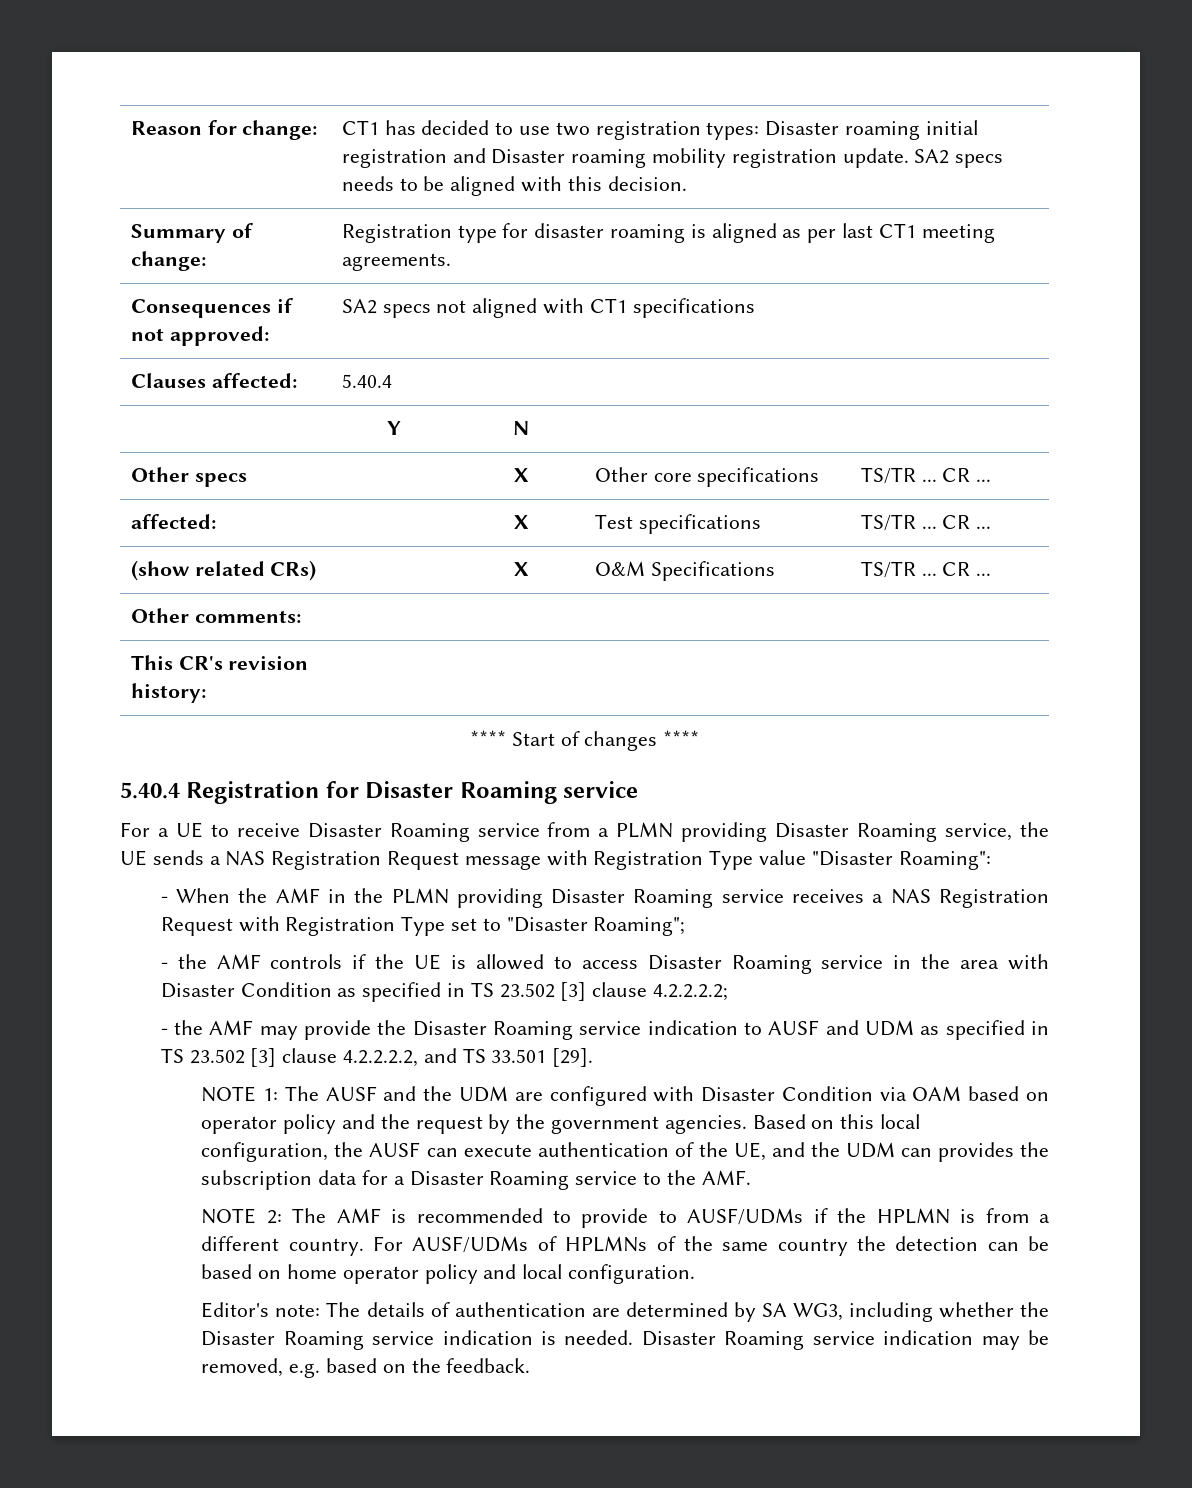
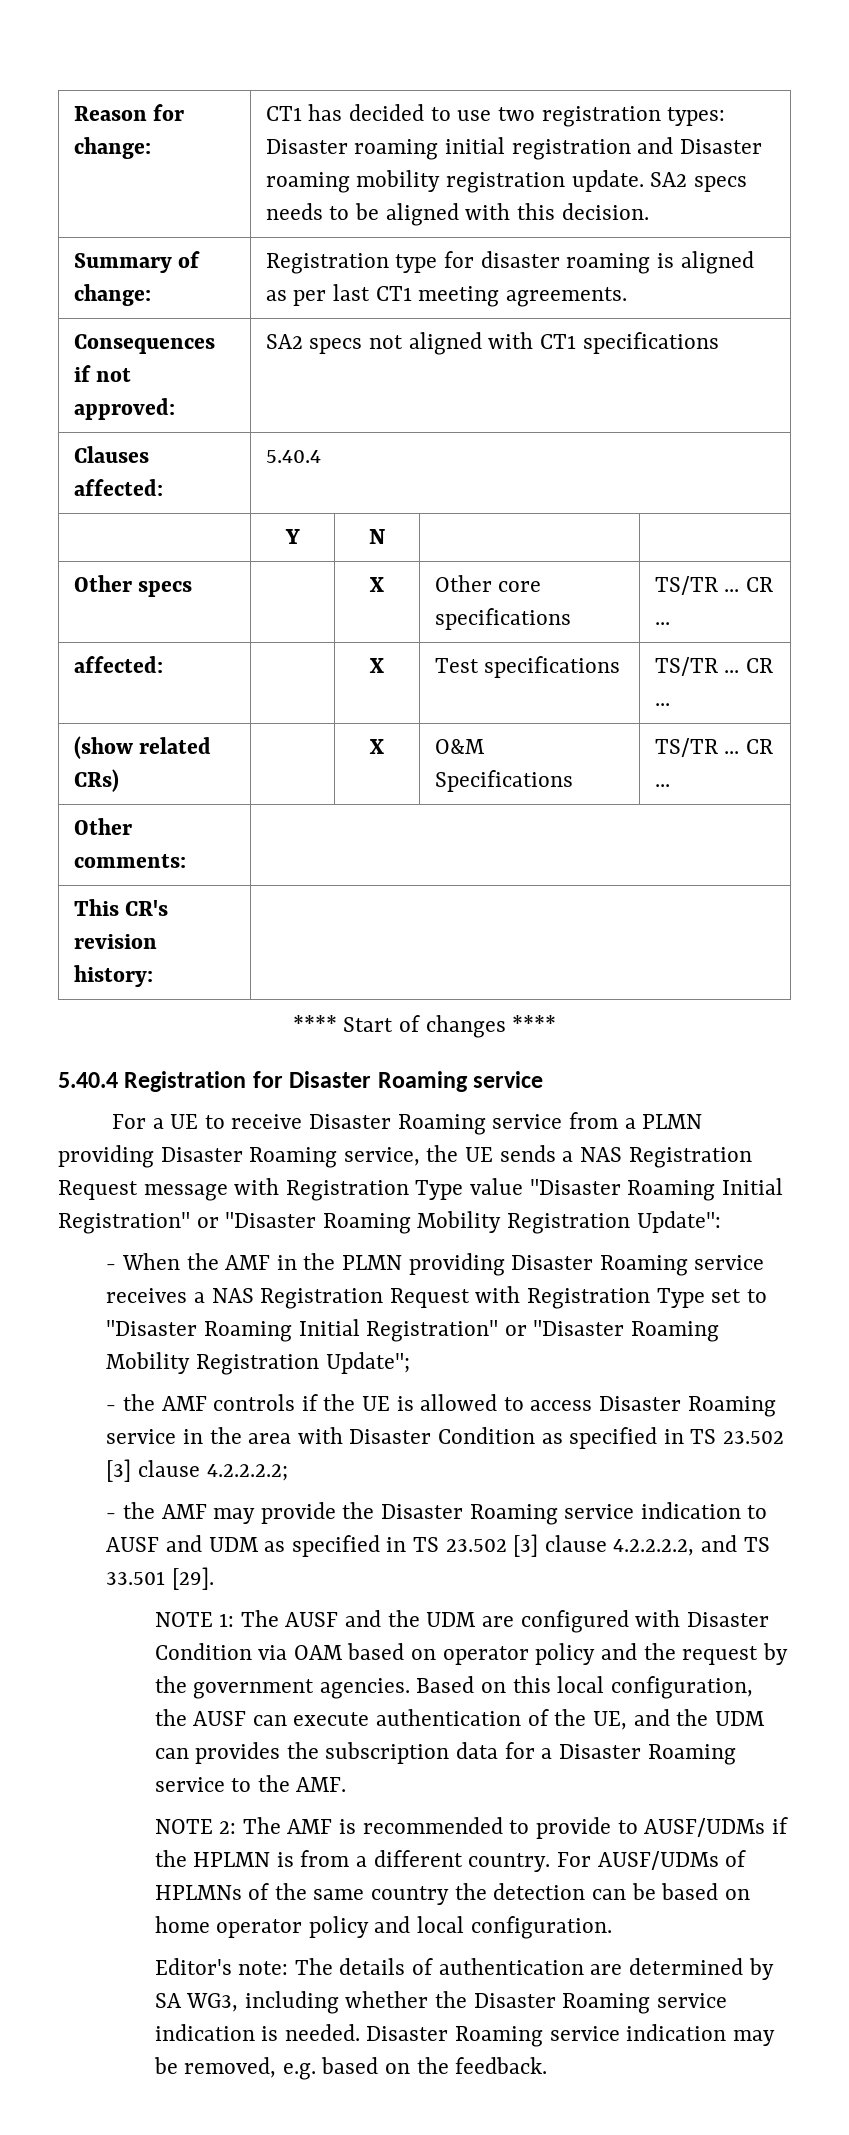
- For a UE to receive Disaster Roaming service from a PLMN providing Disaster Roaming service, the UE sends a NAS Registration Request message with Registration Type value "Disaster Roaming":
+ For a UE to receive Disaster Roaming service from a PLMN providing Disaster Roaming service, the UE sends a NAS Registration Request message with Registration Type value "Disaster Roaming Initial Registration" or "Disaster Roaming Mobility Registration Update":
- - When the AMF in the PLMN providing Disaster Roaming service receives a NAS Registration Request with Registration Type set to "Disaster Roaming";
+ - When the AMF in the PLMN providing Disaster Roaming service receives a NAS Registration Request with Registration Type set to "Disaster Roaming Initial Registration" or "Disaster Roaming Mobility Registration Update";

